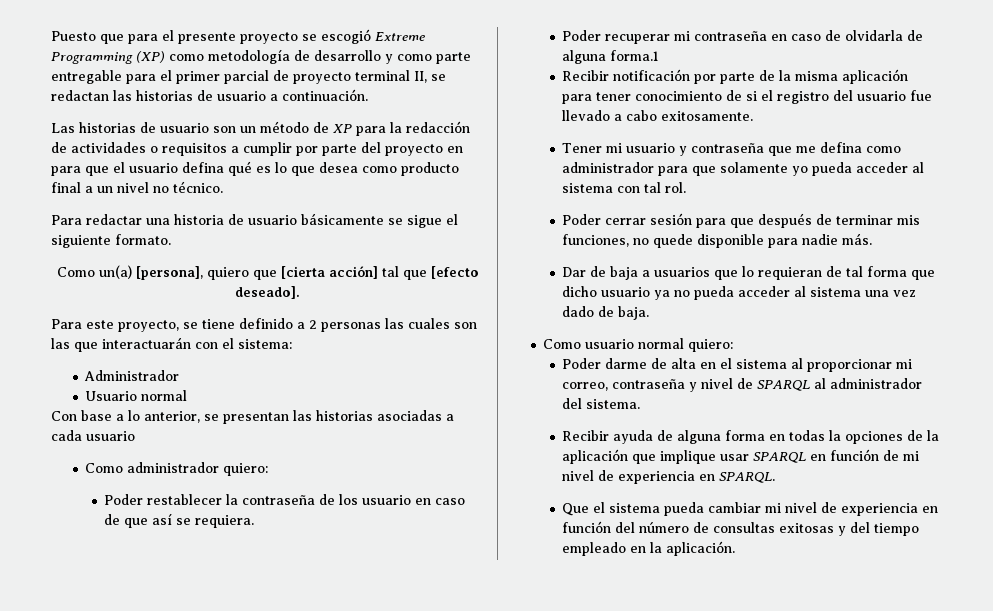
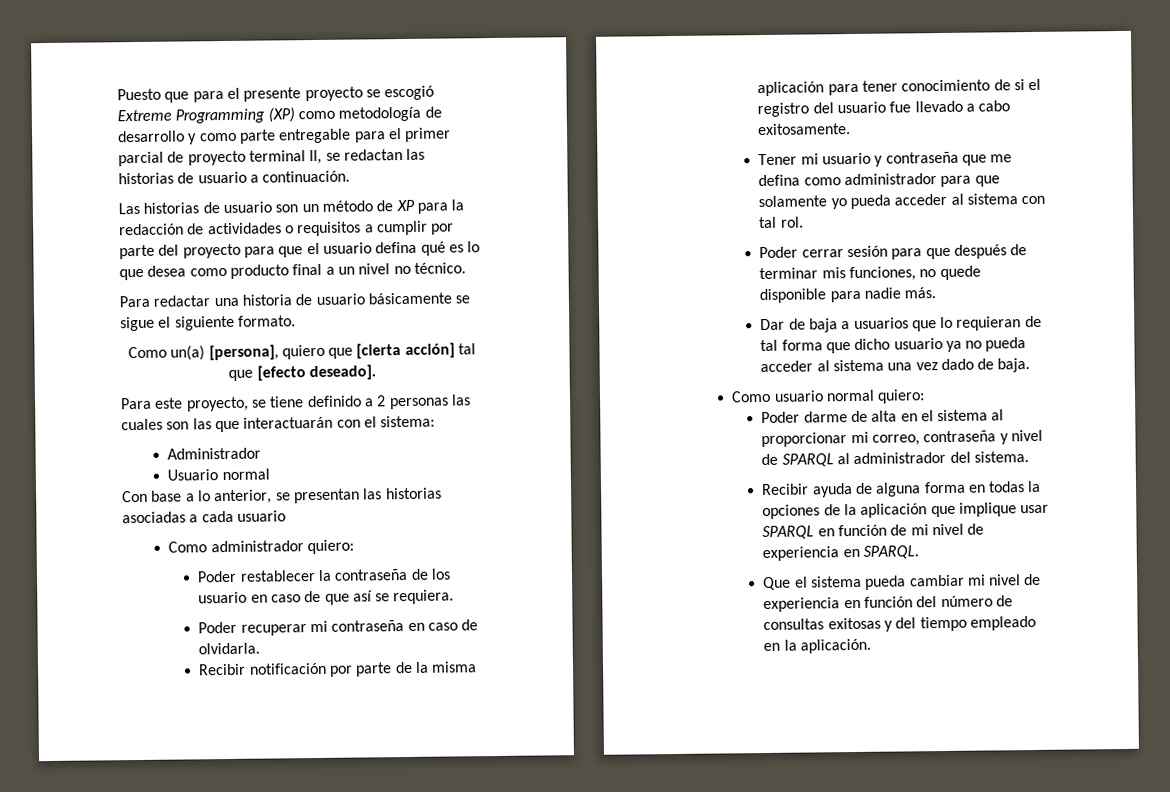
- Las historias de usuario son un método de XP para la redacción de actividades o requisitos a cumplir por parte del proyecto en para que el usuario defina qué es lo que desea como producto final a un nivel no técnico.
+ Las historias de usuario son un método de XP para la redacción de actividades o requisitos a cumplir por parte del proyecto para que el usuario defina qué es lo que desea como producto final a un nivel no técnico.
- Poder recuperar mi contraseña en caso de olvidarla de alguna forma.1
+ Poder recuperar mi contraseña en caso de olvidarla.

